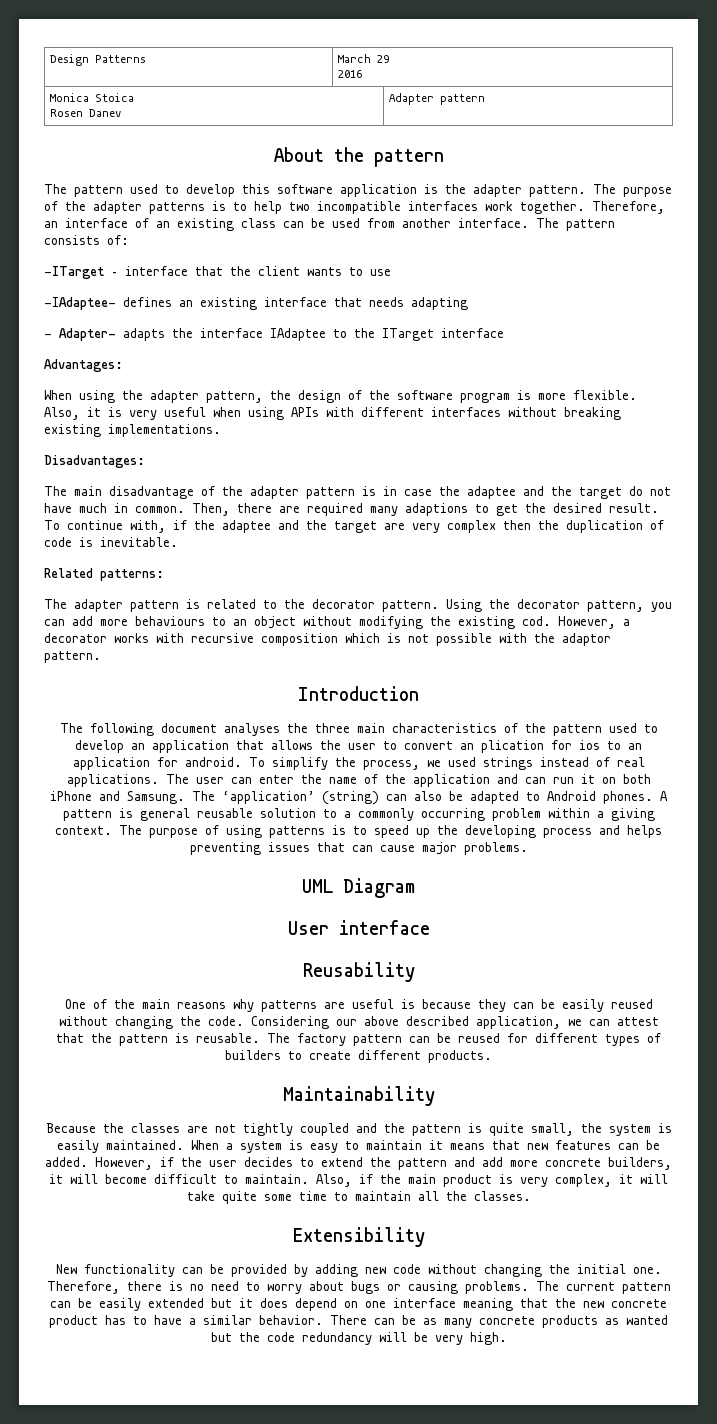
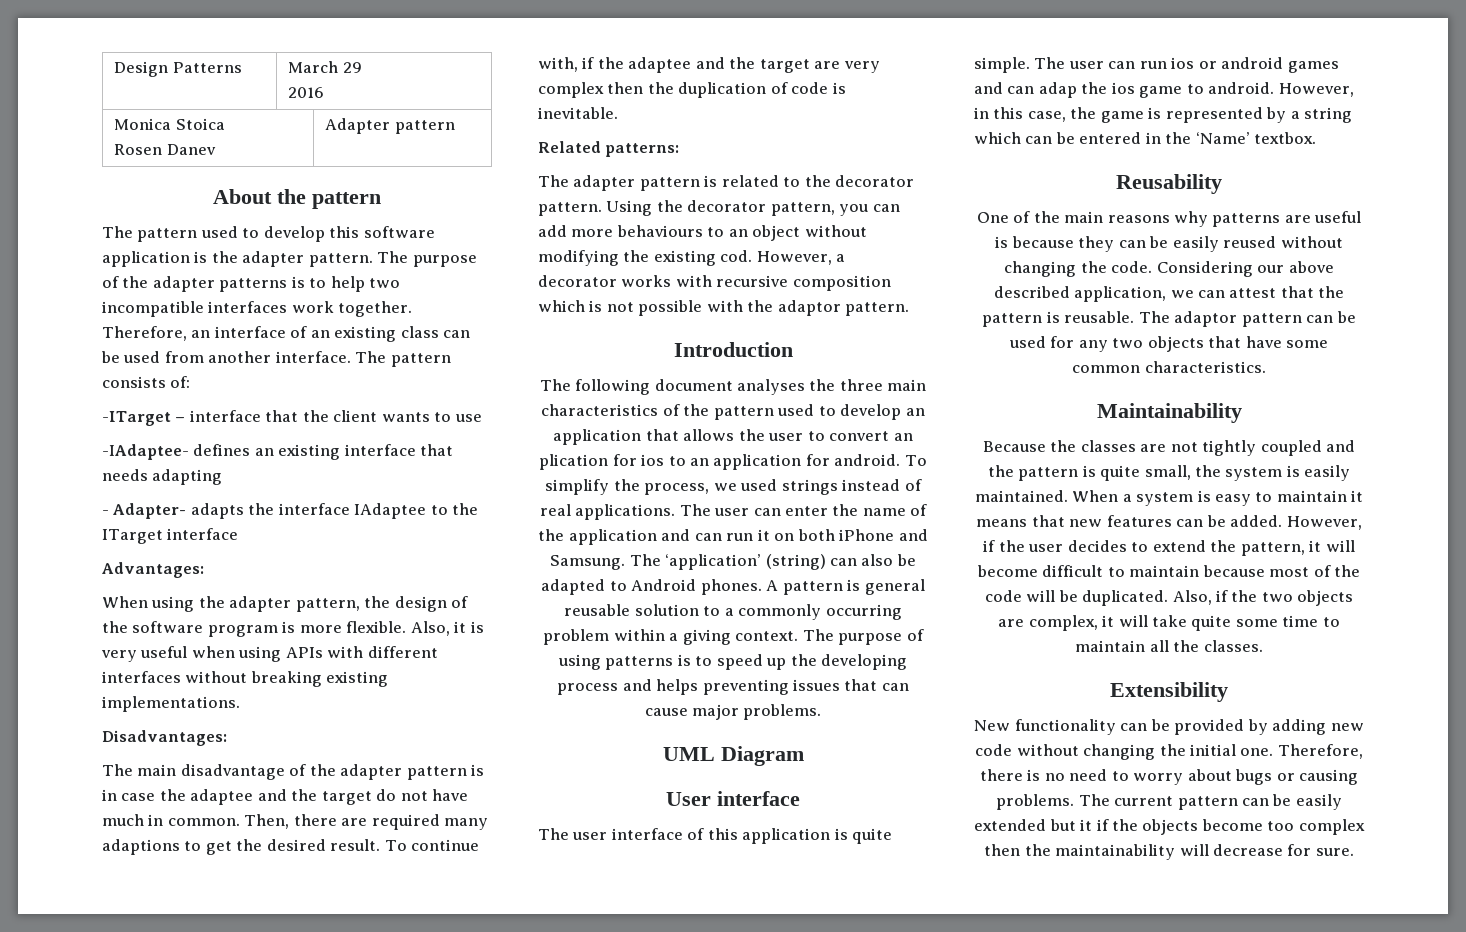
+ The user interface of this application is quite simple. The user can run ios or android games and can adap the ios game to android. However, in this case, the game is represented by a string which can be entered in the ‘Name’ textbox.
- The factory pattern can be reused for different types of builders to create different products.
+ The adaptor pattern can be used for any two objects that have some common characteristics.
- However, if the user decides to extend the pattern and add more concrete builders, it will become difficult to maintain. Also, if the main product is very complex, it will take quite some time to maintain all the classes.
+ However, if the user decides to extend the pattern, it will become difficult to maintain because most of the code will be duplicated. Also, if the two objects are complex, it will take quite some time to maintain all the classes.
- The current pattern can be easily extended but it does depend on one interface meaning that the new concrete product has to have a similar behavior. There can be as many concrete products as wanted but the code redundancy will be very high.
+ The current pattern can be easily extended but it if the objects become too complex then the maintainability will decrease for sure.

